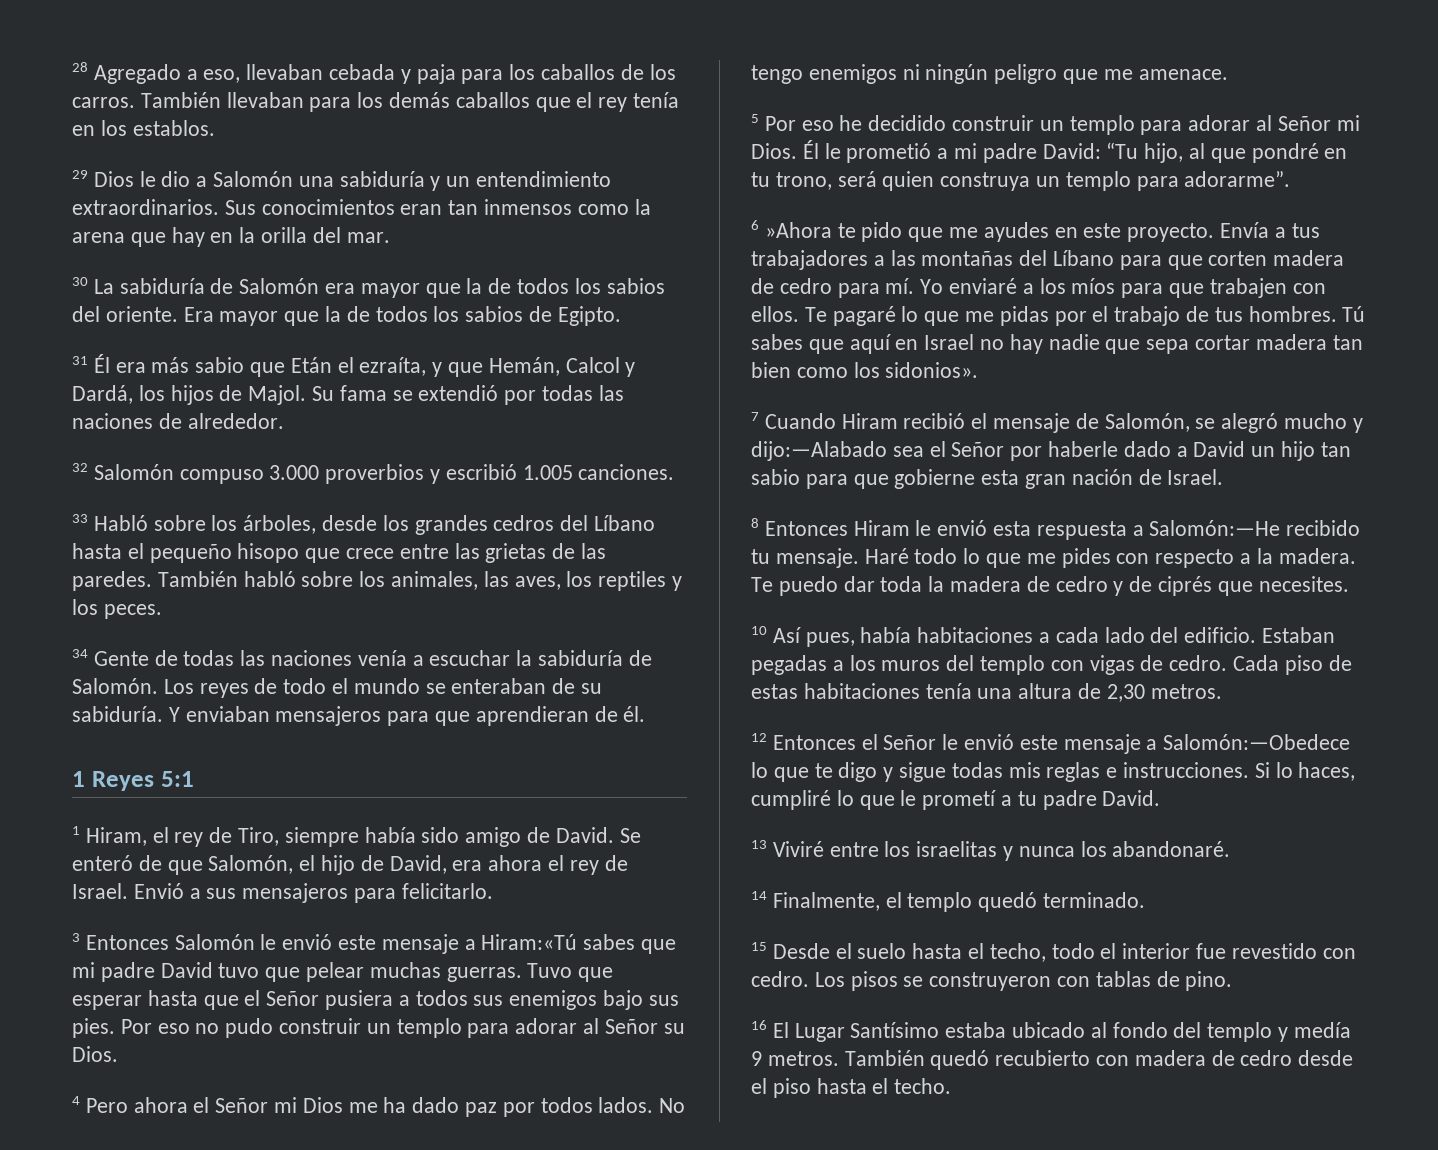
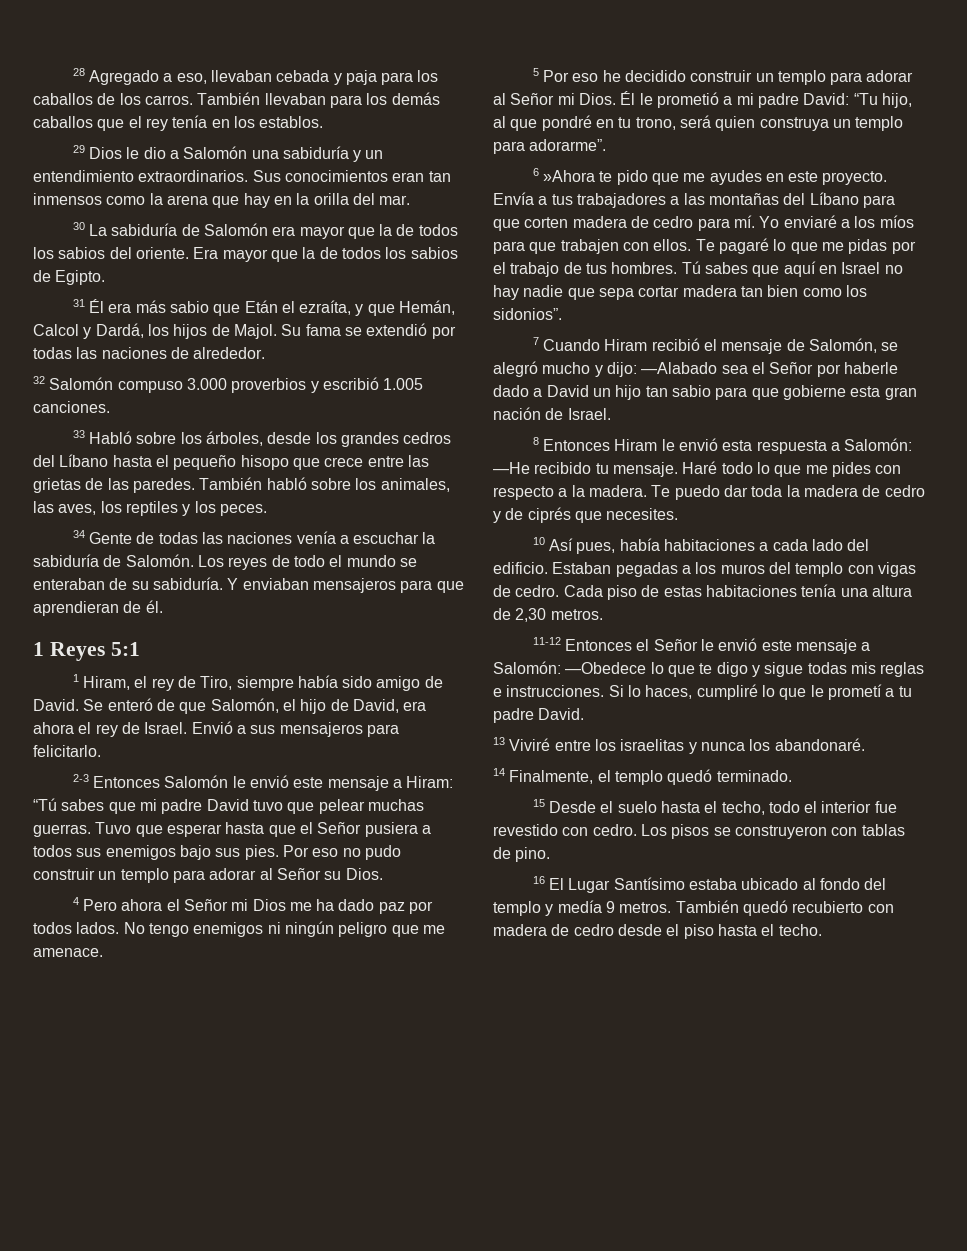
- 3 Entonces Salomón le envió este mensaje a Hiram:«Tú sabes que mi padre David tuvo que pelear muchas guerras.
+ 2-3 Entonces Salomón le envió este mensaje a Hiram: “Tú sabes que mi padre David tuvo que pelear muchas guerras.
- Tú sabes que aquí en Israel no hay nadie que sepa cortar madera tan bien como los sidonios».
+ Tú sabes que aquí en Israel no hay nadie que sepa cortar madera tan bien como los sidonios”.
- 7 Cuando Hiram recibió el mensaje de Salomón, se alegró mucho y dijo:—Alabado sea el Señor por haberle dado a David un hijo tan sabio para que gobierne esta gran nación de Israel.
+ 7 Cuando Hiram recibió el mensaje de Salomón, se alegró mucho y dijo: —Alabado sea el Señor por haberle dado a David un hijo tan sabio para que gobierne esta gran nación de Israel.
- 8 Entonces Hiram le envió esta respuesta a Salomón:—He recibido tu mensaje.
+ 8 Entonces Hiram le envió esta respuesta a Salomón: —He recibido tu mensaje.
- 12 Entonces el Señor le envió este mensaje a Salomón:—Obedece lo que te digo y sigue todas mis reglas e instrucciones.
+ 11-12 Entonces el Señor le envió este mensaje a Salomón: —Obedece lo que te digo y sigue todas mis reglas e instrucciones.

